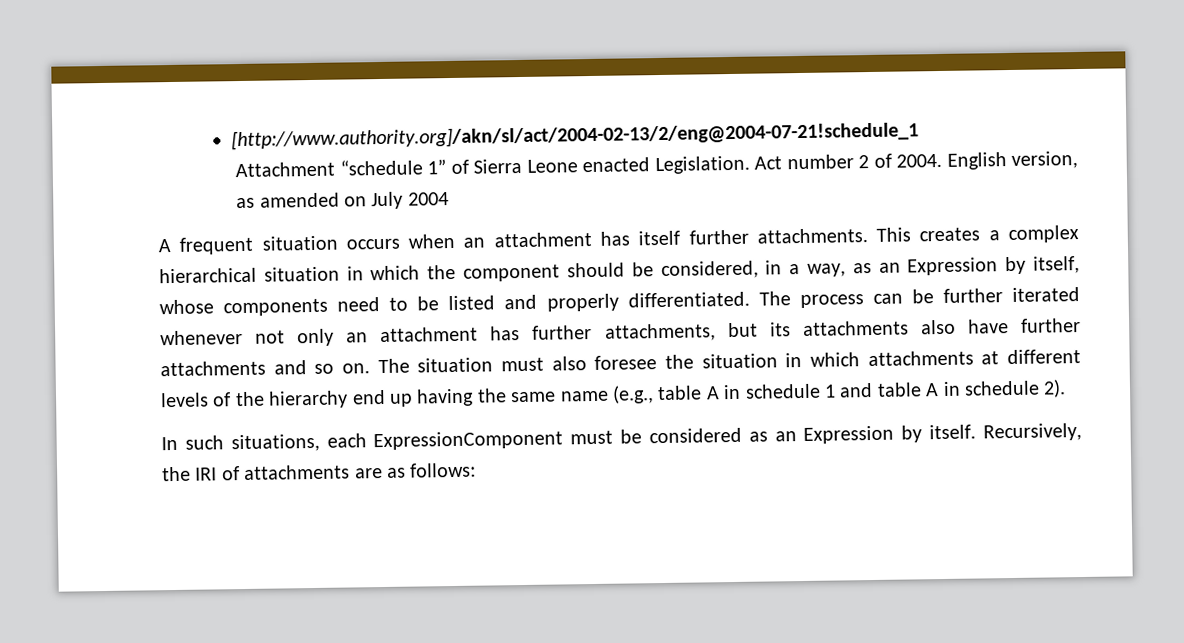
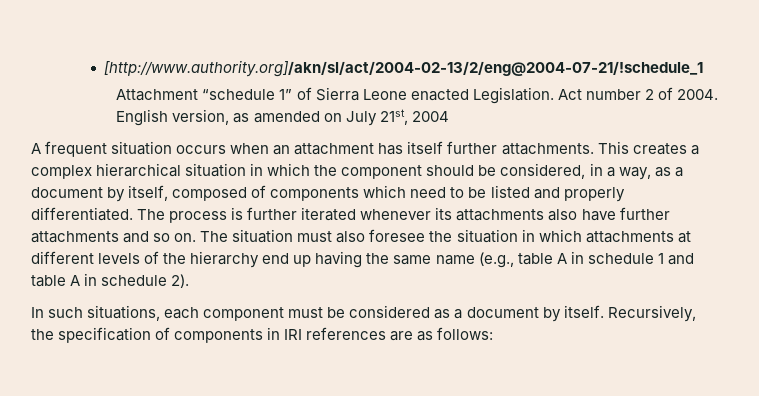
- [http://www.authority.org]/akn/sl/act/2004-02-13/2/eng@2004-07-21!schedule_1
+ [http://www.authority.org]/akn/sl/act/2004-02-13/2/eng@2004-07-21/!schedule_1
- English version, as amended on July 2004
+ English version, as amended on July 21st, 2004
- This creates a complex hierarchical situation in which the component should be considered, in a way, as an Expression by itself, whose components need to be listed and properly differentiated.
+ This creates a complex hierarchical situation in which the component should be considered, in a way, as a document by itself, composed of components which need to be listed and properly differentiated.
- The process can be further iterated whenever not only an attachment has further attachments, but its attachments also have further attachments and so on.
+ The process is further iterated whenever its attachments also have further attachments and so on.
- In such situations, each ExpressionComponent must be considered as an Expression by itself.
+ In such situations, each component must be considered as a document by itself.
- Recursively, the IRI of attachments are as follows:
+ Recursively, the specification of components in IRI references are as follows:

